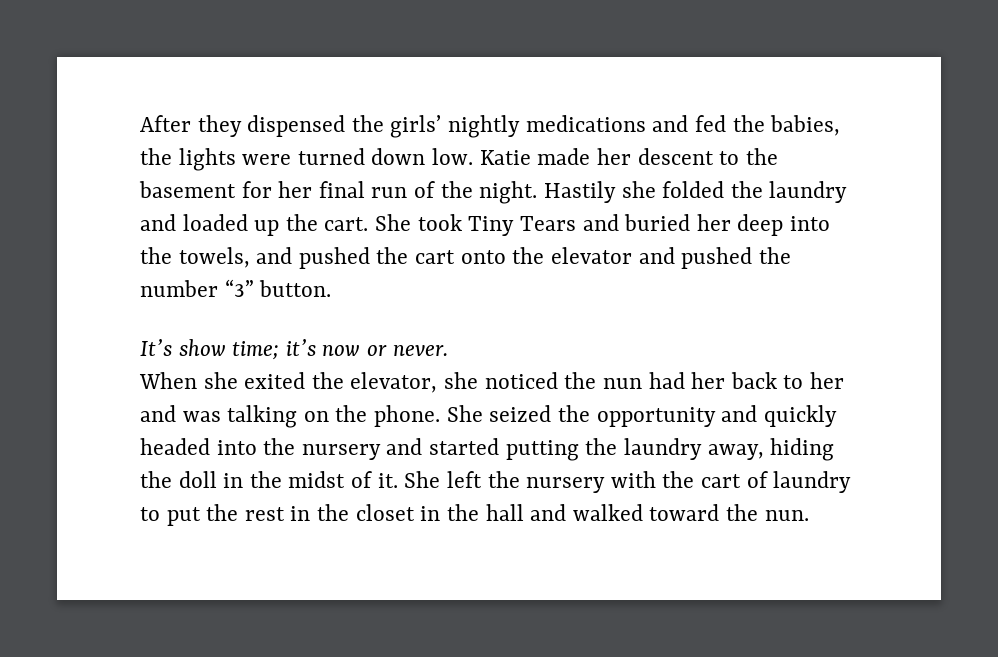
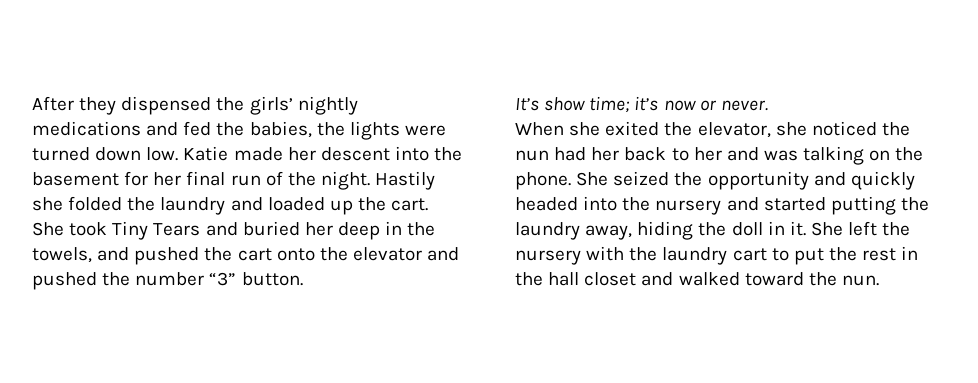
- Katie made her descent to the basement for her final run of the night.
+ Katie made her descent into the basement for her final run of the night.
- She took Tiny Tears and buried her deep into the towels, and pushed the cart onto the elevator and pushed the number “3” button.
+ She took Tiny Tears and buried her deep in the towels, and pushed the cart onto the elevator and pushed the number “3” button.
- She seized the opportunity and quickly headed into the nursery and started putting the laundry away, hiding the doll in the midst of it.
+ She seized the opportunity and quickly headed into the nursery and started putting the laundry away, hiding the doll in it.
- She left the nursery with the cart of laundry to put the rest in the closet in the hall and walked toward the nun.
+ She left the nursery with the laundry cart to put the rest in the hall closet and walked toward the nun.

